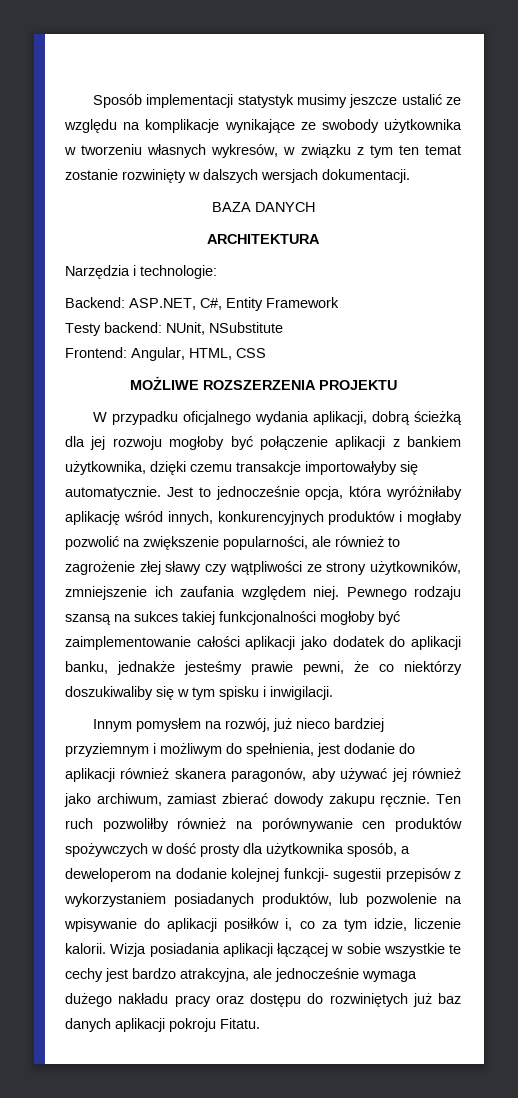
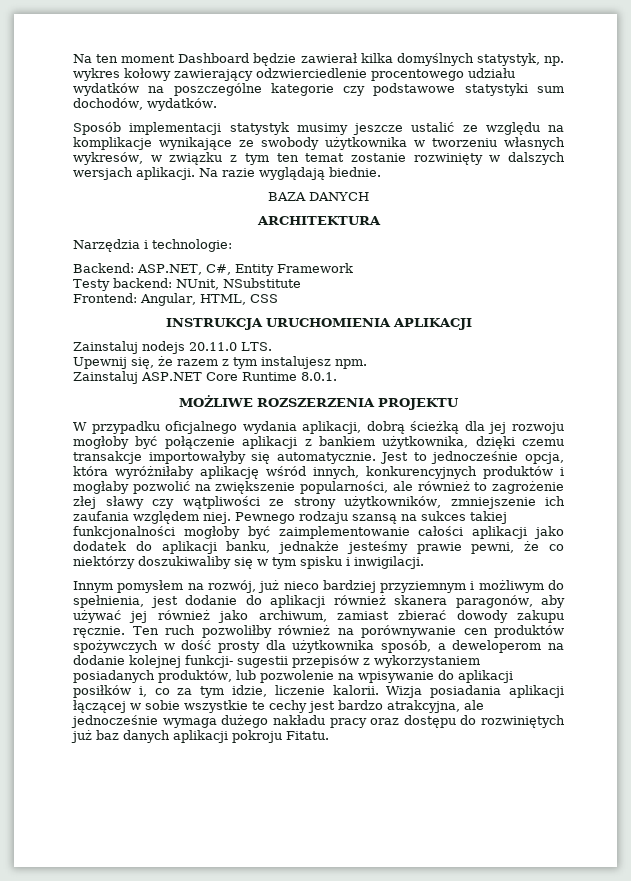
+ Na ten moment Dashboard będzie zawierał kilka domyślnych statystyk, np. wykres kołowy zawierający odzwierciedlenie procentowego udziału wydatków na poszczególne kategorie czy podstawowe statystyki sum dochodów, wydatków.
- Sposób implementacji statystyk musimy jeszcze ustalić ze względu na komplikacje wynikające ze swobody użytkownika w tworzeniu własnych wykresów, w związku z tym ten temat zostanie rozwinięty w dalszych wersjach dokumentacji.
+ Sposób implementacji statystyk musimy jeszcze ustalić ze względu na komplikacje wynikające ze swobody użytkownika w tworzeniu własnych wykresów, w związku z tym ten temat zostanie rozwinięty w dalszych wersjach aplikacji. Na razie wyglądają biednie.
+ INSTRUKCJA URUCHOMIENIA APLIKACJI
+ Zainstaluj nodejs 20.11.0 LTS.
+ Upewnij się, że razem z tym instalujesz npm.
+ Zainstaluj ASP.NET Core Runtime 8.0.1.

